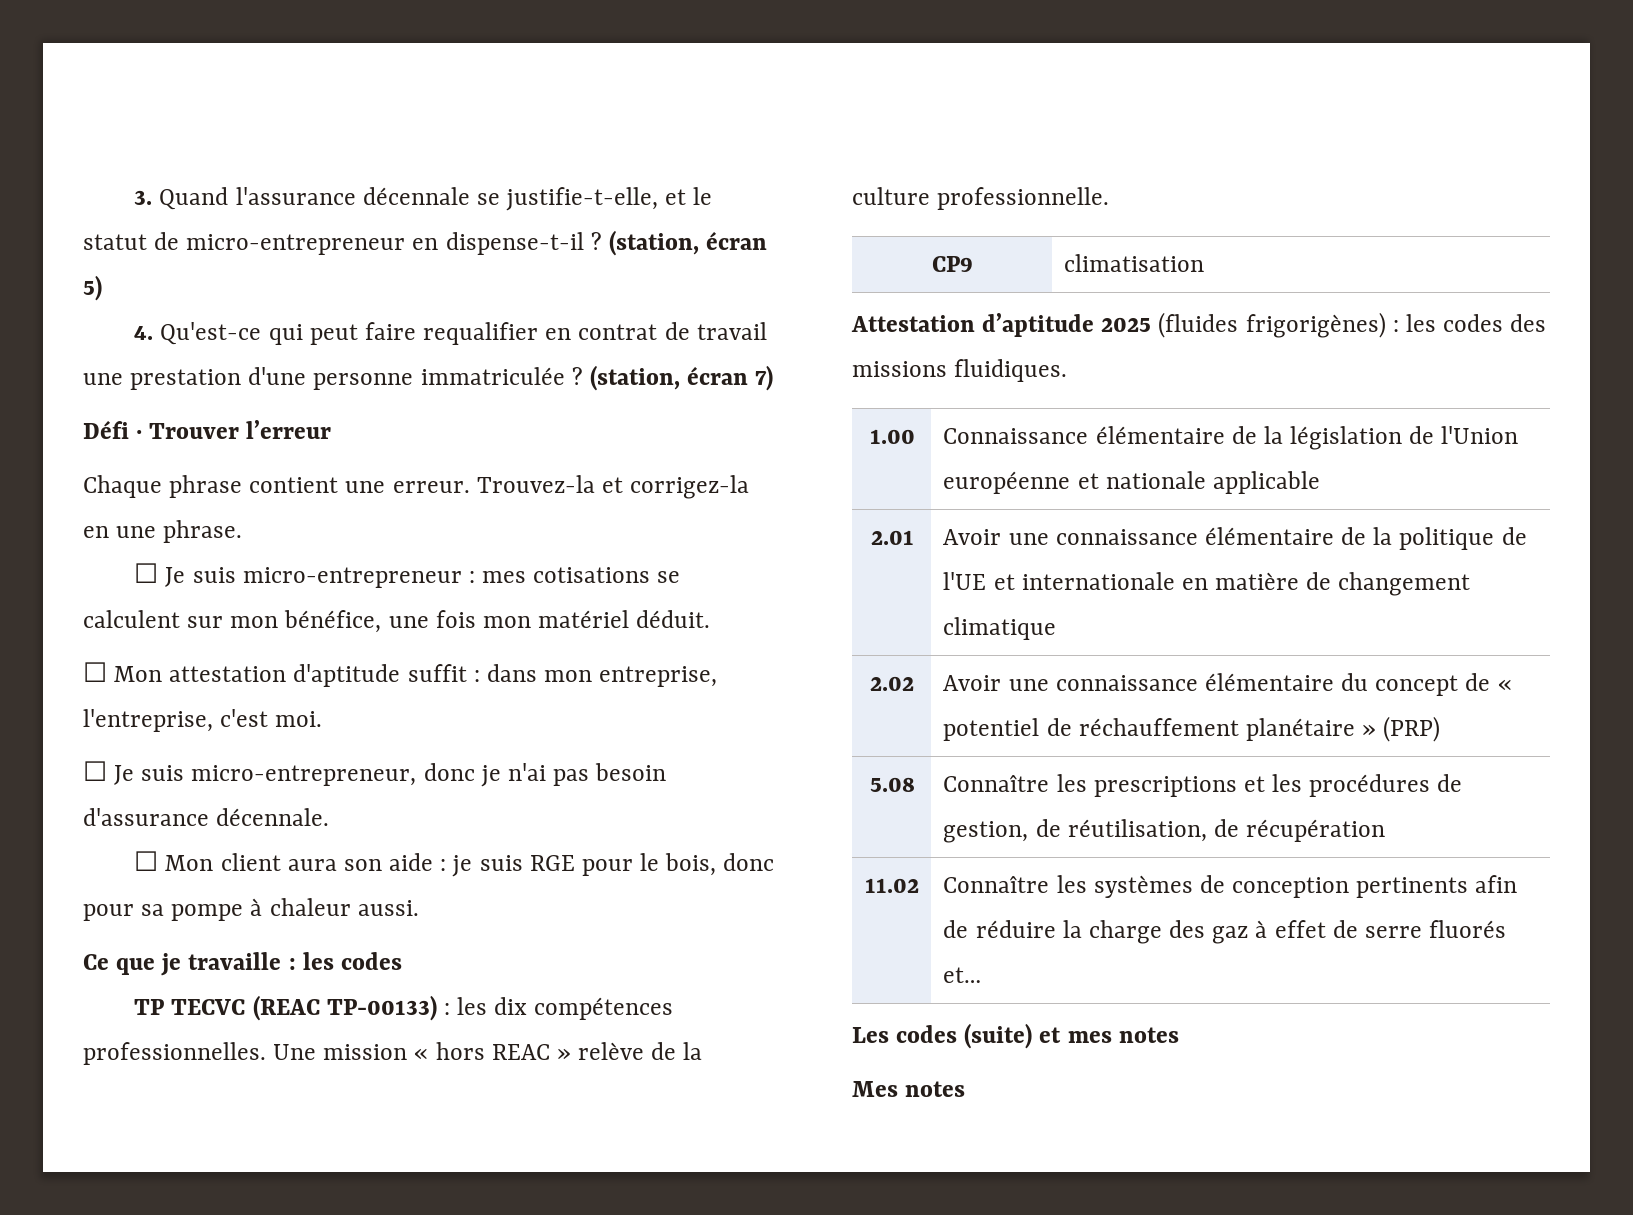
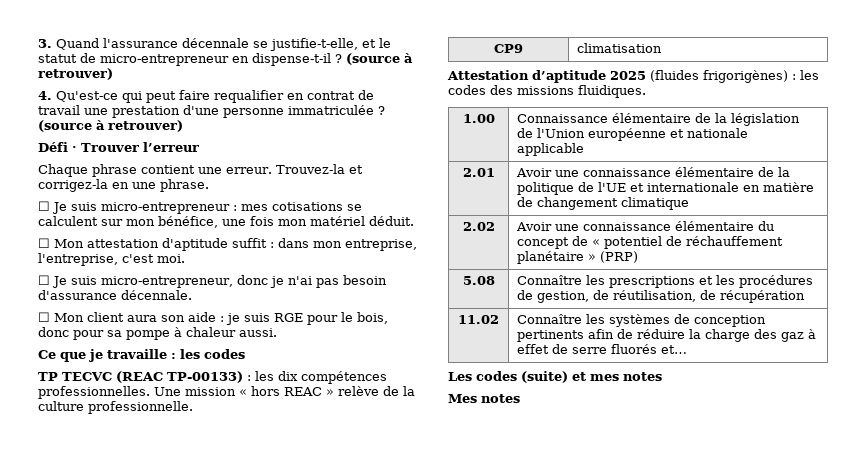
- 3. Quand l'assurance décennale se justifie-t-elle, et le statut de micro-entrepreneur en dispense-t-il ? (station, écran 5)
+ 3. Quand l'assurance décennale se justifie-t-elle, et le statut de micro-entrepreneur en dispense-t-il ? (source à retrouver)
- 4. Qu'est-ce qui peut faire requalifier en contrat de travail une prestation d'une personne immatriculée ? (station, écran 7)
+ 4. Qu'est-ce qui peut faire requalifier en contrat de travail une prestation d'une personne immatriculée ? (source à retrouver)

